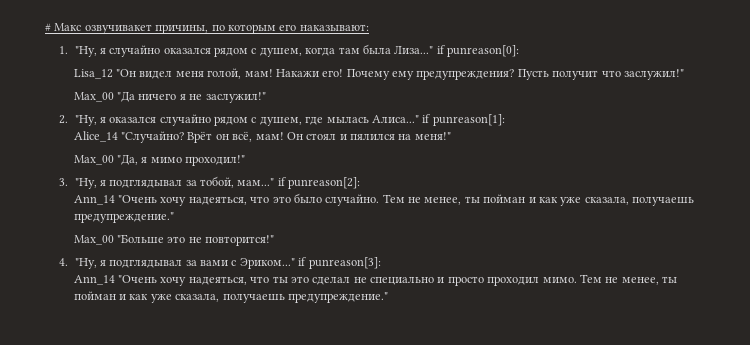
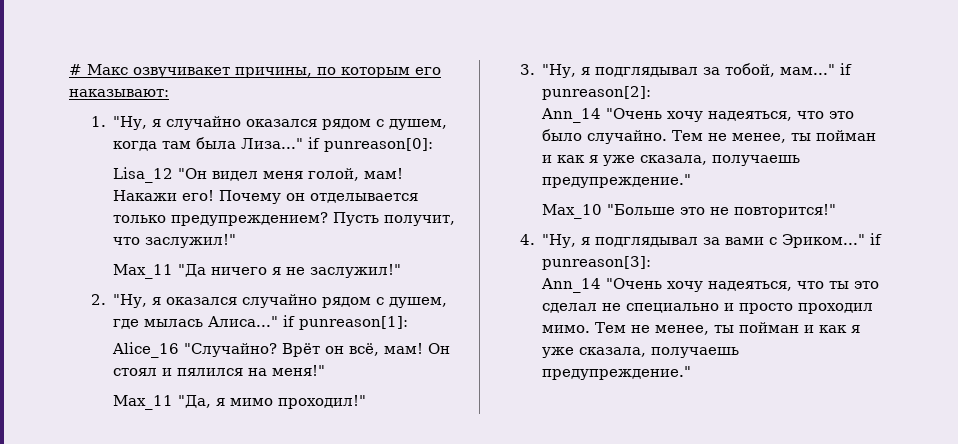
- Почему ему предупреждения? Пусть получит что заслужил!"
+ Почему он отделывается только предупреждением? Пусть получит, что заслужил!"
- Max_00 "Да ничего я не заслужил!"
+ Max_11 "Да ничего я не заслужил!"
- Alice_14 "Случайно?
+ Alice_16 "Случайно?
- Max_00 "Да, я мимо проходил!"
+ Max_11 "Да, я мимо проходил!"
- Ann_14 "Очень хочу надеяться, что это было случайно. Тем не менее, ты пойман и как уже сказала, получаешь предупреждение."
+ Ann_14 "Очень хочу надеяться, что это было случайно. Тем не менее, ты пойман и как я уже сказала, получаешь предупреждение."
- Max_00 "Больше это не повторится!"
+ Max_10 "Больше это не повторится!"
- Ann_14 "Очень хочу надеяться, что ты это сделал не специально и просто проходил мимо. Тем не менее, ты пойман и как уже сказала, получаешь предупреждение."
+ Ann_14 "Очень хочу надеяться, что ты это сделал не специально и просто проходил мимо. Тем не менее, ты пойман и как я уже сказала, получаешь предупреждение."

